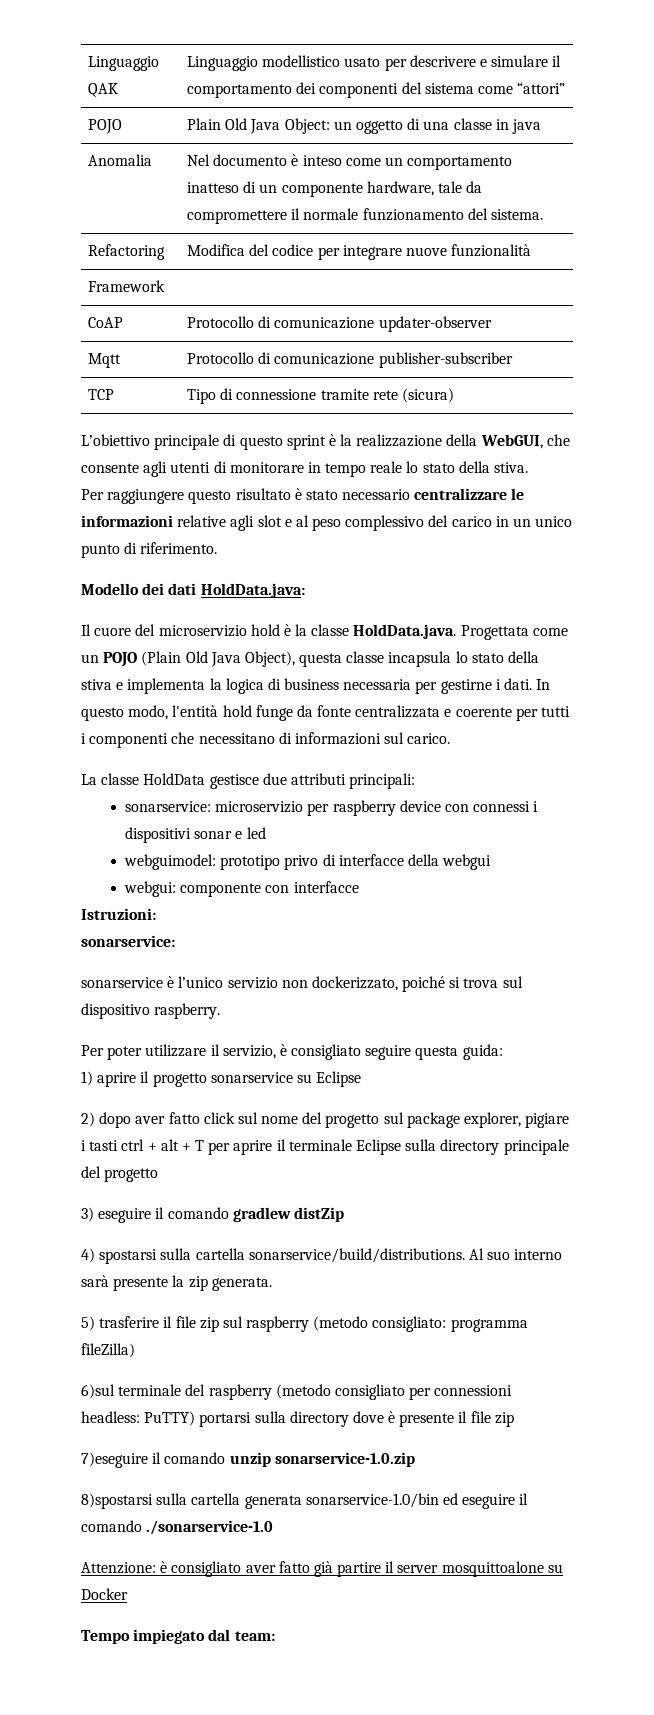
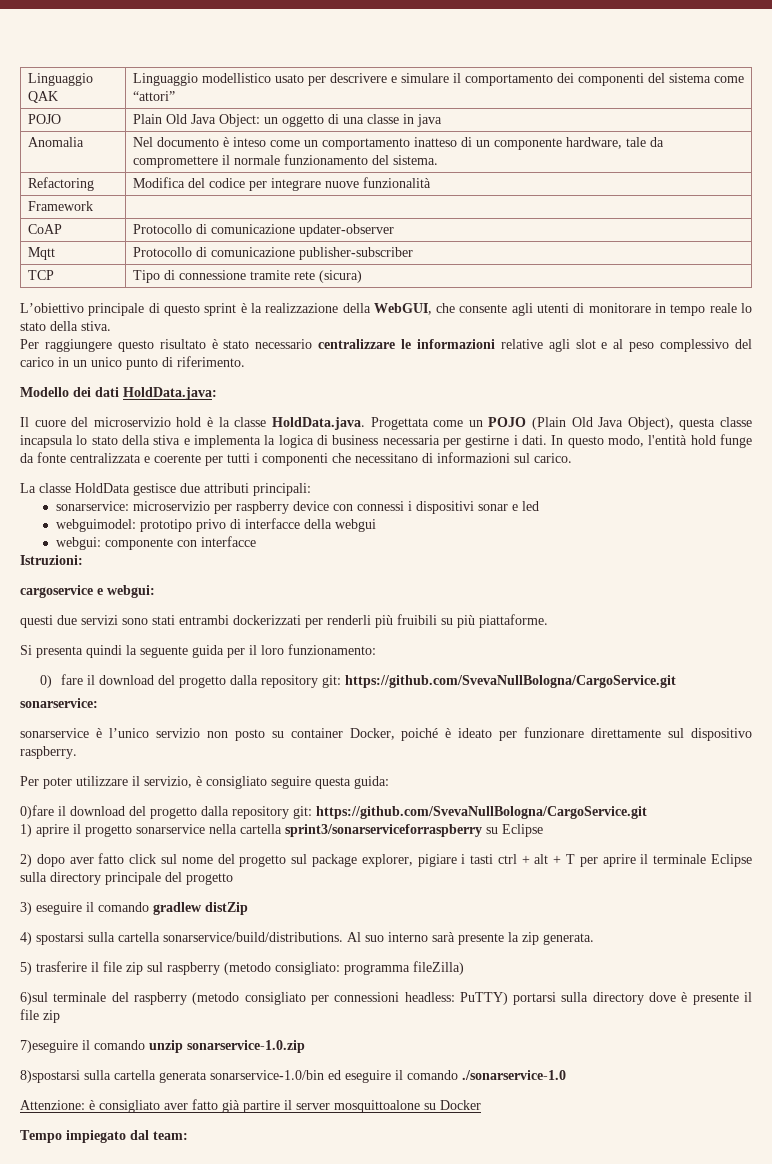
+ cargoservice e webgui:
+ questi due servizi sono stati entrambi dockerizzati per renderli più fruibili su più piattaforme.
+ Si presenta quindi la seguente guida per il loro funzionamento:
+ 0) fare il download del progetto dalla repository git: https://github.com/SvevaNullBologna/CargoService.git
- sonarservice è l’unico servizio non dockerizzato, poiché si trova sul dispositivo raspberry.
+ sonarservice è l’unico servizio non posto su container Docker, poiché è ideato per funzionare direttamente sul dispositivo raspberry.
+ 0)fare il download del progetto dalla repository git: https://github.com/SvevaNullBologna/CargoService.git
- 1) aprire il progetto sonarservice su Eclipse
+ 1) aprire il progetto sonarservice nella cartella sprint3/sonarserviceforraspberry su Eclipse

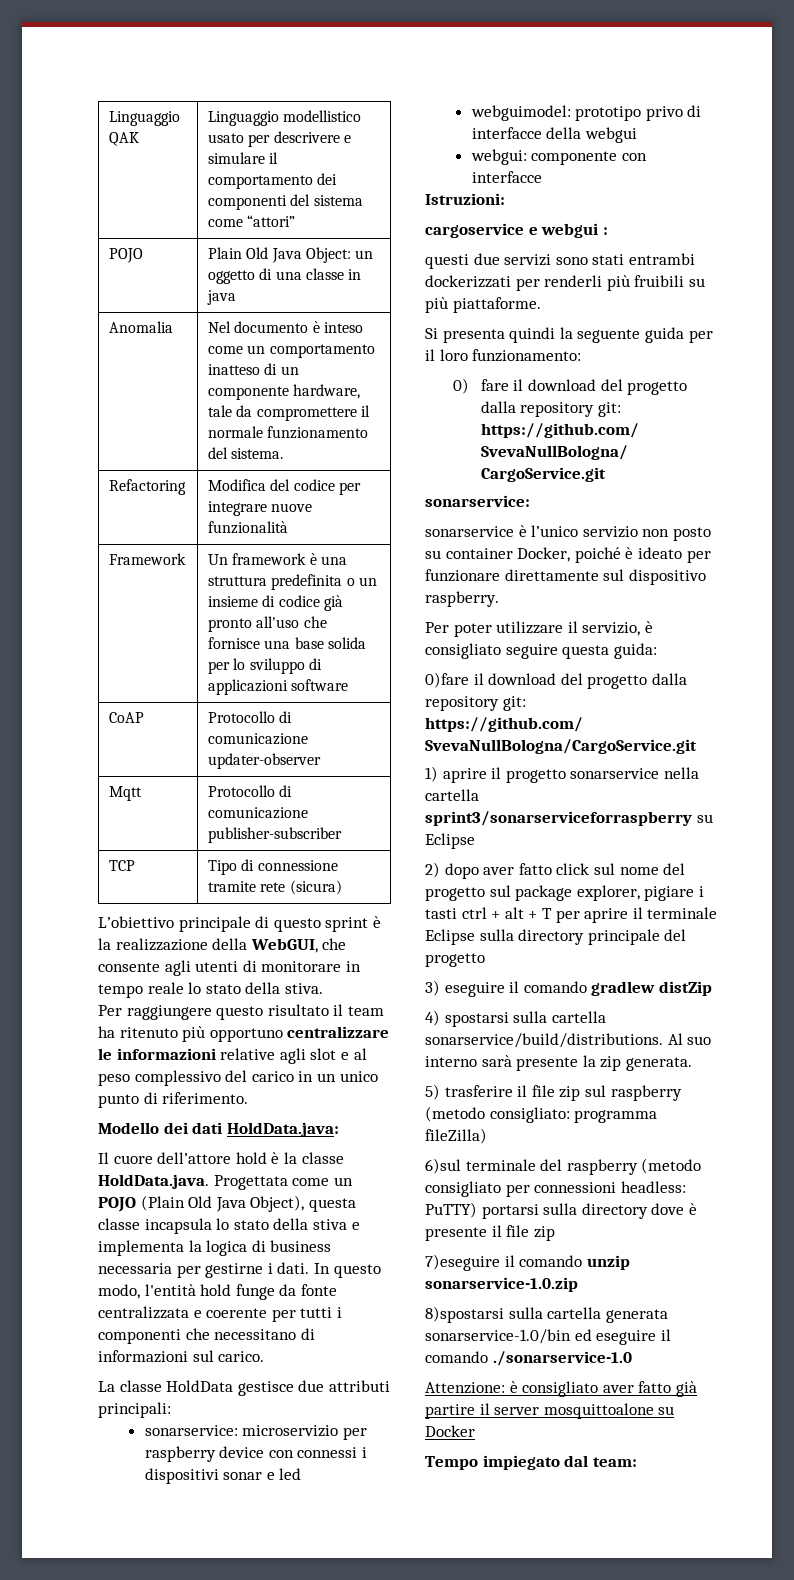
- Framework |
+ Framework | Un framework è una struttura predefinita o un insieme di codice già pronto all'uso che fornisce una base solida per lo sviluppo di applicazioni software
- Per raggiungere questo risultato è stato necessario centralizzare le informazioni relative agli slot e al peso complessivo del carico in un unico punto di riferimento.
+ Per raggiungere questo risultato il team ha ritenuto più opportuno centralizzare le informazioni relative agli slot e al peso complessivo del carico in un unico punto di riferimento.
- Il cuore del microservizio hold è la classe HoldData.java. Progettata come un POJO (Plain Old Java Object), questa classe incapsula lo stato della stiva e implementa la logica di business necessaria per gestirne i dati.
+ Il cuore dell’attore hold è la classe HoldData.java. Progettata come un POJO (Plain Old Java Object), questa classe incapsula lo stato della stiva e implementa la logica di business necessaria per gestirne i dati.
- cargoservice e webgui:
+ cargoservice e webgui :

